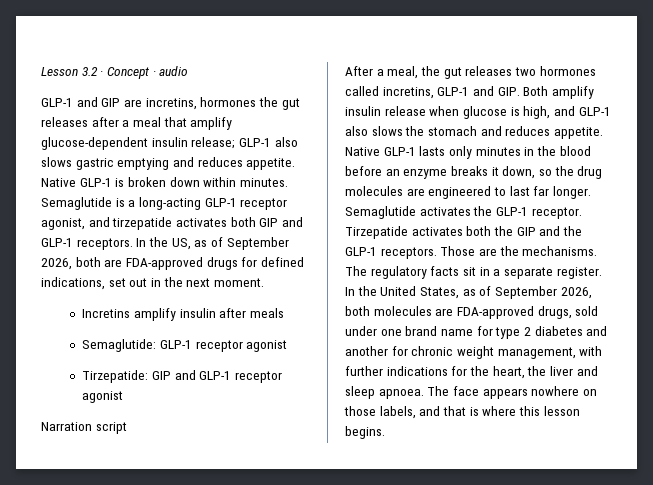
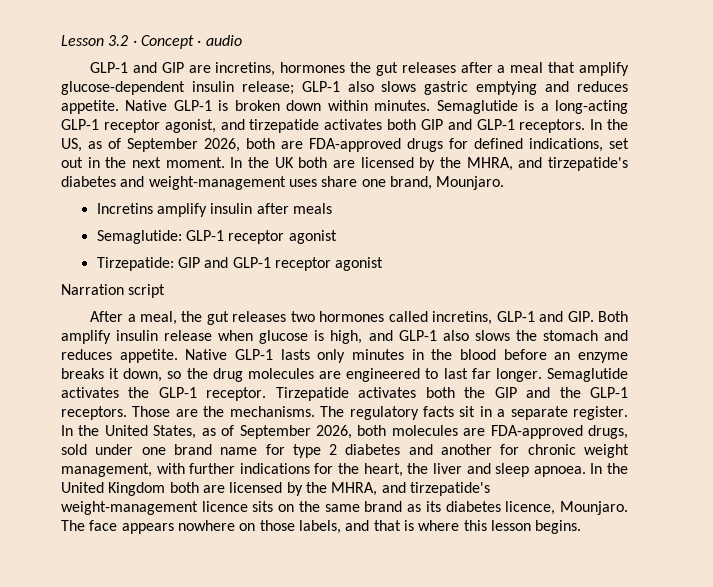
+ In the UK both are licensed by the MHRA, and tirzepatide's diabetes and weight-management uses share one brand, Mounjaro.
+ In the United Kingdom both are licensed by the MHRA, and tirzepatide's weight-management licence sits on the same brand as its diabetes licence, Mounjaro.

